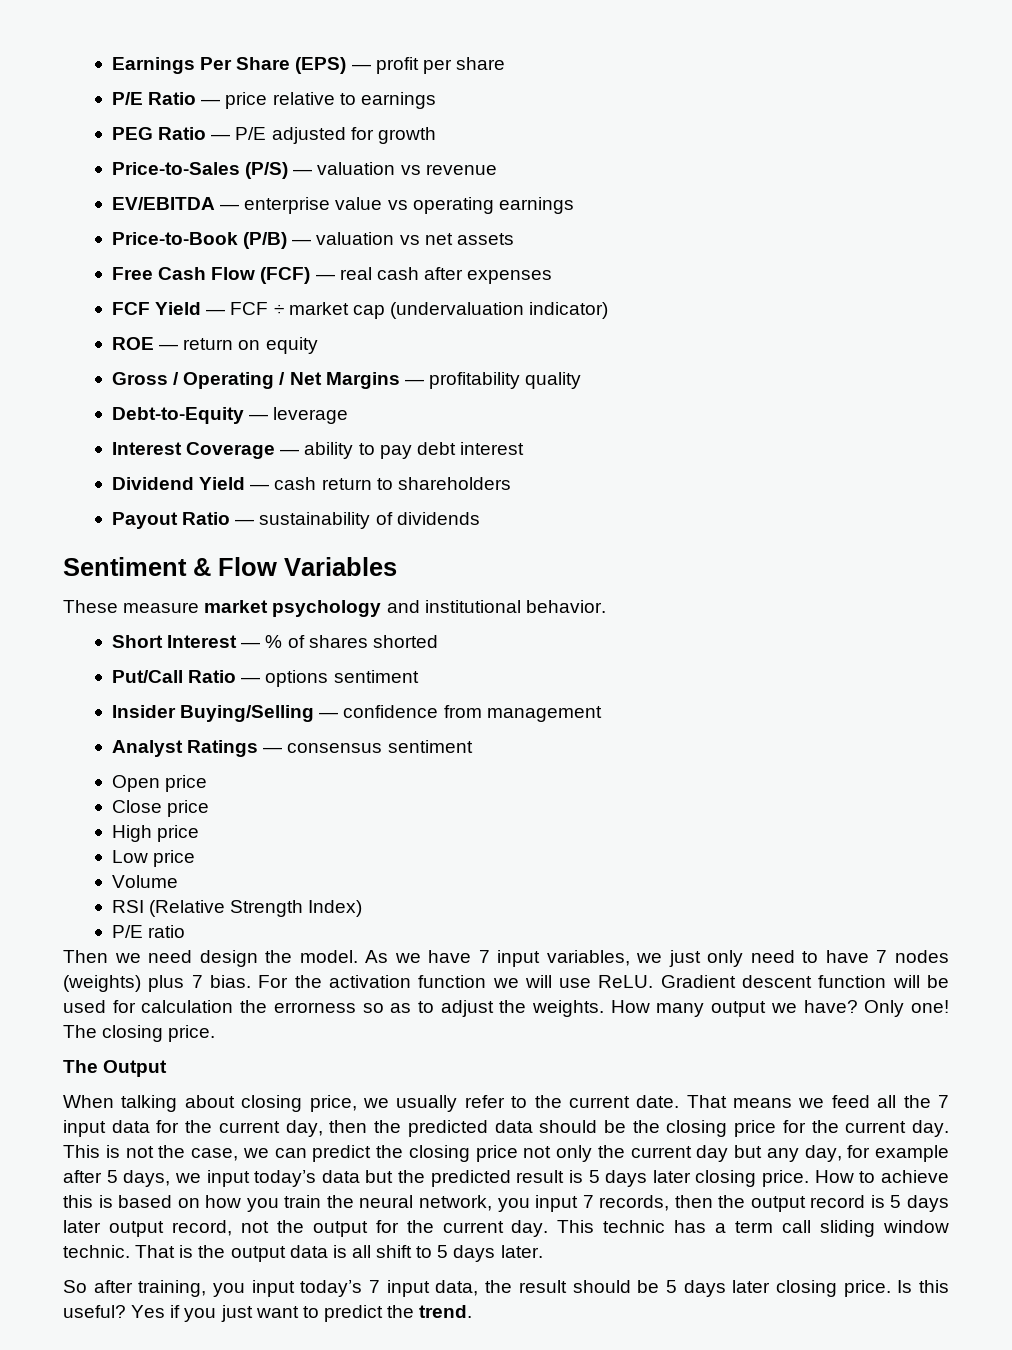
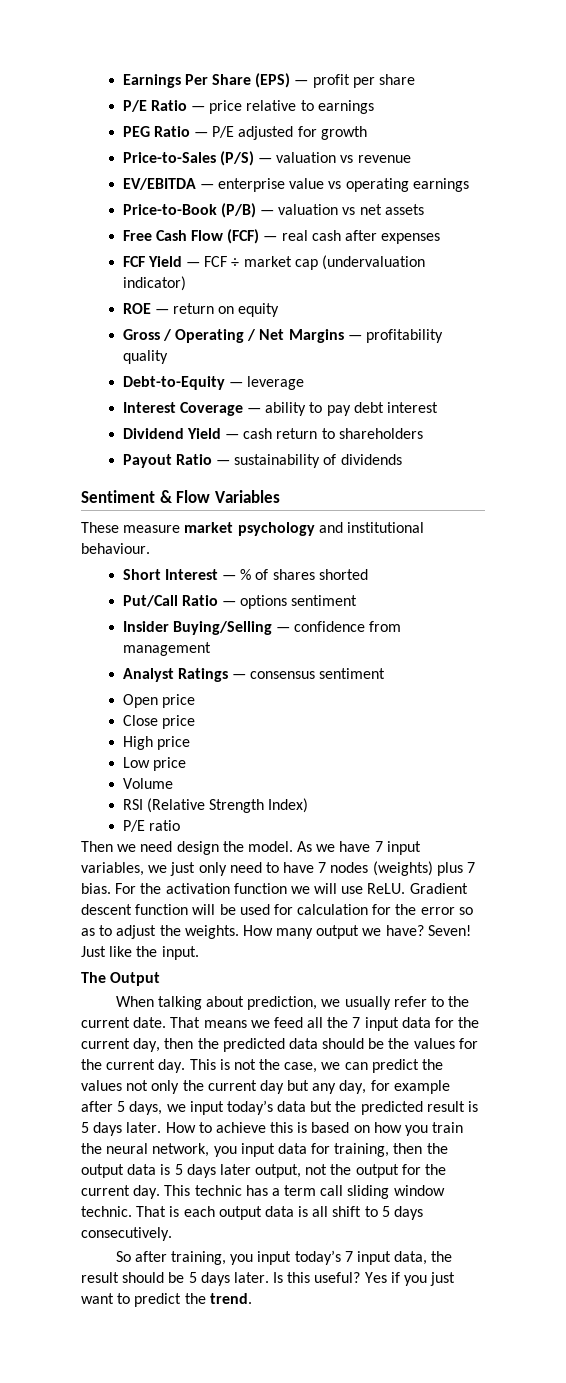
- These measure market psychology and institutional behavior.
+ These measure market psychology and institutional behaviour.
- Gradient descent function will be used for calculation the errorness so as to adjust the weights.
+ Gradient descent function will be used for calculation for the error so as to adjust the weights.
- Only one! The closing price.
+ Seven! Just like the input.
- When talking about closing price, we usually refer to the current date.
+ When talking about prediction, we usually refer to the current date.
- That means we feed all the 7 input data for the current day, then the predicted data should be the closing price for the current day.
+ That means we feed all the 7 input data for the current day, then the predicted data should be the values for the current day.
- This is not the case, we can predict the closing price not only the current day but any day, for example after 5 days, we input today’s data but the predicted result is 5 days later closing price.
+ This is not the case, we can predict the values not only the current day but any day, for example after 5 days, we input today’s data but the predicted result is 5 days later.
- How to achieve this is based on how you train the neural network, you input 7 records, then the output record is 5 days later output record, not the output for the current day.
+ How to achieve this is based on how you train the neural network, you input data for training, then the output data is 5 days later output, not the output for the current day.
- That is the output data is all shift to 5 days later.
+ That is each output data is all shift to 5 days consecutively.
- So after training, you input today’s 7 input data, the result should be 5 days later closing price.
+ So after training, you input today’s 7 input data, the result should be 5 days later.

